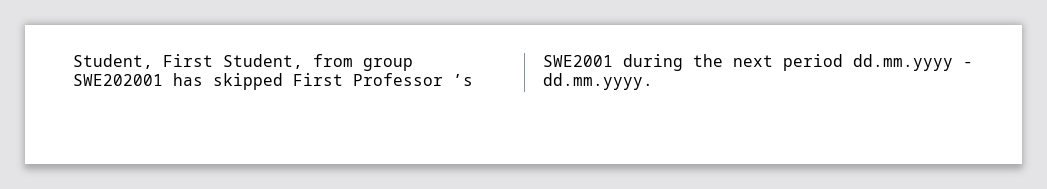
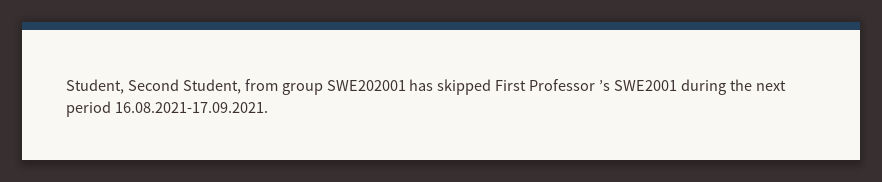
- Student, First Student, from group SWE202001 has skipped First Professor ’s SWE2001 during the next period dd.mm.yyyy - dd.mm.yyyy.
+ Student, Second Student, from group SWE202001 has skipped First Professor ’s SWE2001 during the next period 16.08.2021-17.09.2021.

